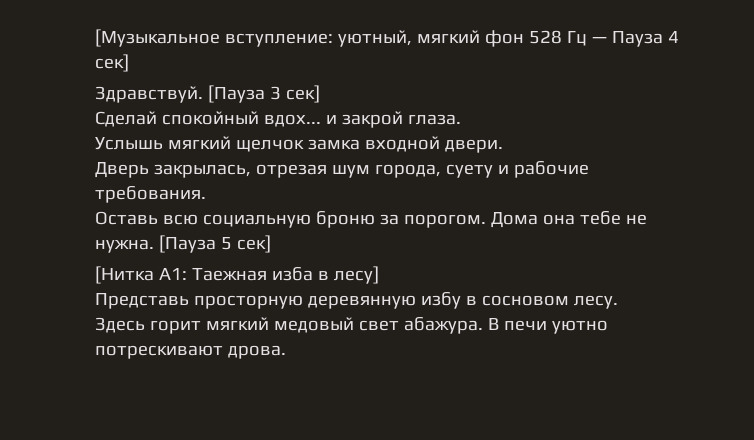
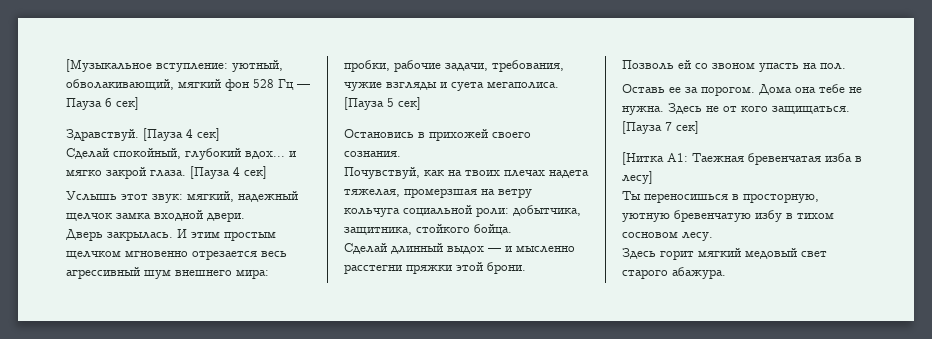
- [Музыкальное вступление: уютный, мягкий фон 528 Гц — Пауза 4 сек]
+ [Музыкальное вступление: уютный, обволакивающий, мягкий фон 528 Гц — Пауза 6 сек]
- Здравствуй. [Пауза 3 сек]
+ Здравствуй. [Пауза 4 сек]
- Сделай спокойный вдох... и закрой глаза.
- Услышь мягкий щелчок замка входной двери.
+ Сделай спокойный, глубокий вдох... и мягко закрой глаза. [Пауза 4 сек]
+ Услышь этот звук: мягкий, надежный щелчок замка входной двери.
- Дверь закрылась, отрезая шум города, суету и рабочие требования.
- Оставь всю социальную броню за порогом.
+ Дверь закрылась. И этим простым щелчком мгновенно отрезается весь агрессивный шум внешнего мира: пробки, рабочие задачи, требования, чужие взгляды и суета мегаполиса. [Пауза 5 сек]
+ Остановись в прихожей своего сознания.
+ Почувствуй, как на твоих плечах надета тяжелая, промерзшая на ветру кольчуга социальной роли: добытчика, защитника, стойкого бойца.
+ Сделай длинный выдох — и мысленно расстегни пряжки этой брони.
+ Позволь ей со звоном упасть на пол.
+ Оставь ее за порогом.
- [Пауза 5 сек]
+ Здесь не от кого защищаться. [Пауза 7 сек]
- [Нитка А1: Таежная изба в лесу]
+ [Нитка А1: Таежная бревенчатая изба в лесу]
- Представь просторную деревянную избу в сосновом лесу.
+ Ты переносишься в просторную, уютную бревенчатую избу в тихом сосновом лесу.
- Здесь горит мягкий медовый свет абажура. В печи уютно потрескивают дрова.
+ Здесь горит мягкий медовый свет старого абажура.

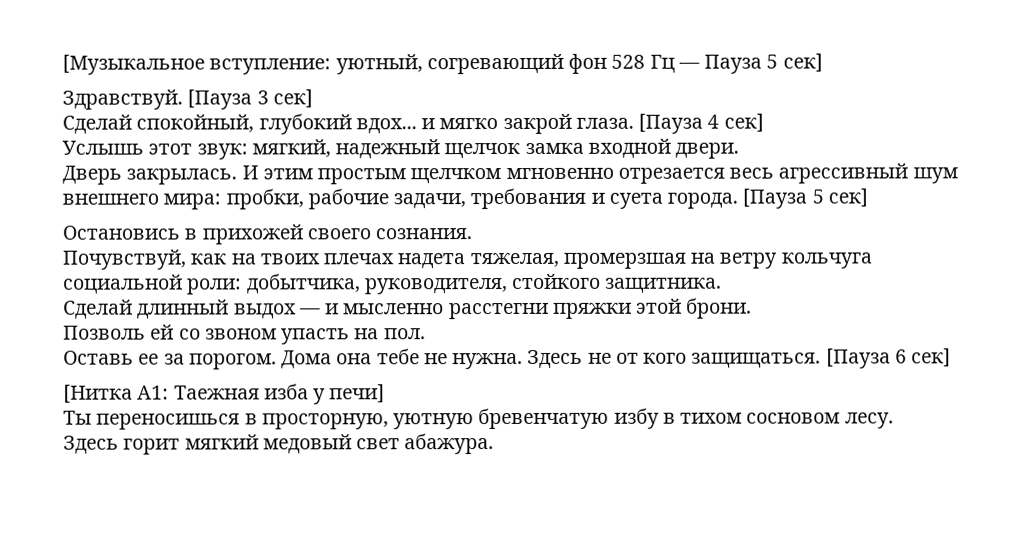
- [Музыкальное вступление: уютный, обволакивающий, мягкий фон 528 Гц — Пауза 6 сек]
+ [Музыкальное вступление: уютный, согревающий фон 528 Гц — Пауза 5 сек]
- Здравствуй. [Пауза 4 сек]
+ Здравствуй. [Пауза 3 сек]
- И этим простым щелчком мгновенно отрезается весь агрессивный шум внешнего мира: пробки, рабочие задачи, требования, чужие взгляды и суета мегаполиса.
+ И этим простым щелчком мгновенно отрезается весь агрессивный шум внешнего мира: пробки, рабочие задачи, требования и суета города.
- Почувствуй, как на твоих плечах надета тяжелая, промерзшая на ветру кольчуга социальной роли: добытчика, защитника, стойкого бойца.
+ Почувствуй, как на твоих плечах надета тяжелая, промерзшая на ветру кольчуга социальной роли: добытчика, руководителя, стойкого защитника.
- [Пауза 7 сек]
+ [Пауза 6 сек]
- [Нитка А1: Таежная бревенчатая изба в лесу]
+ [Нитка А1: Таежная изба у печи]
- Здесь горит мягкий медовый свет старого абажура.
+ Здесь горит мягкий медовый свет абажура.

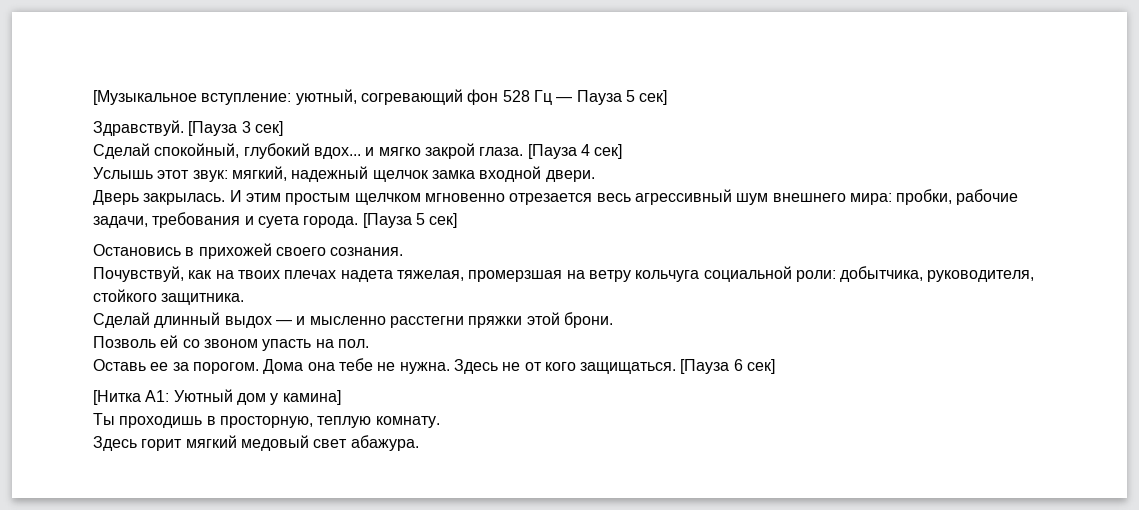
- [Нитка А1: Таежная изба у печи]
+ [Нитка А1: Уютный дом у камина]
- Ты переносишься в просторную, уютную бревенчатую избу в тихом сосновом лесу.
+ Ты проходишь в просторную, теплую комнату.

